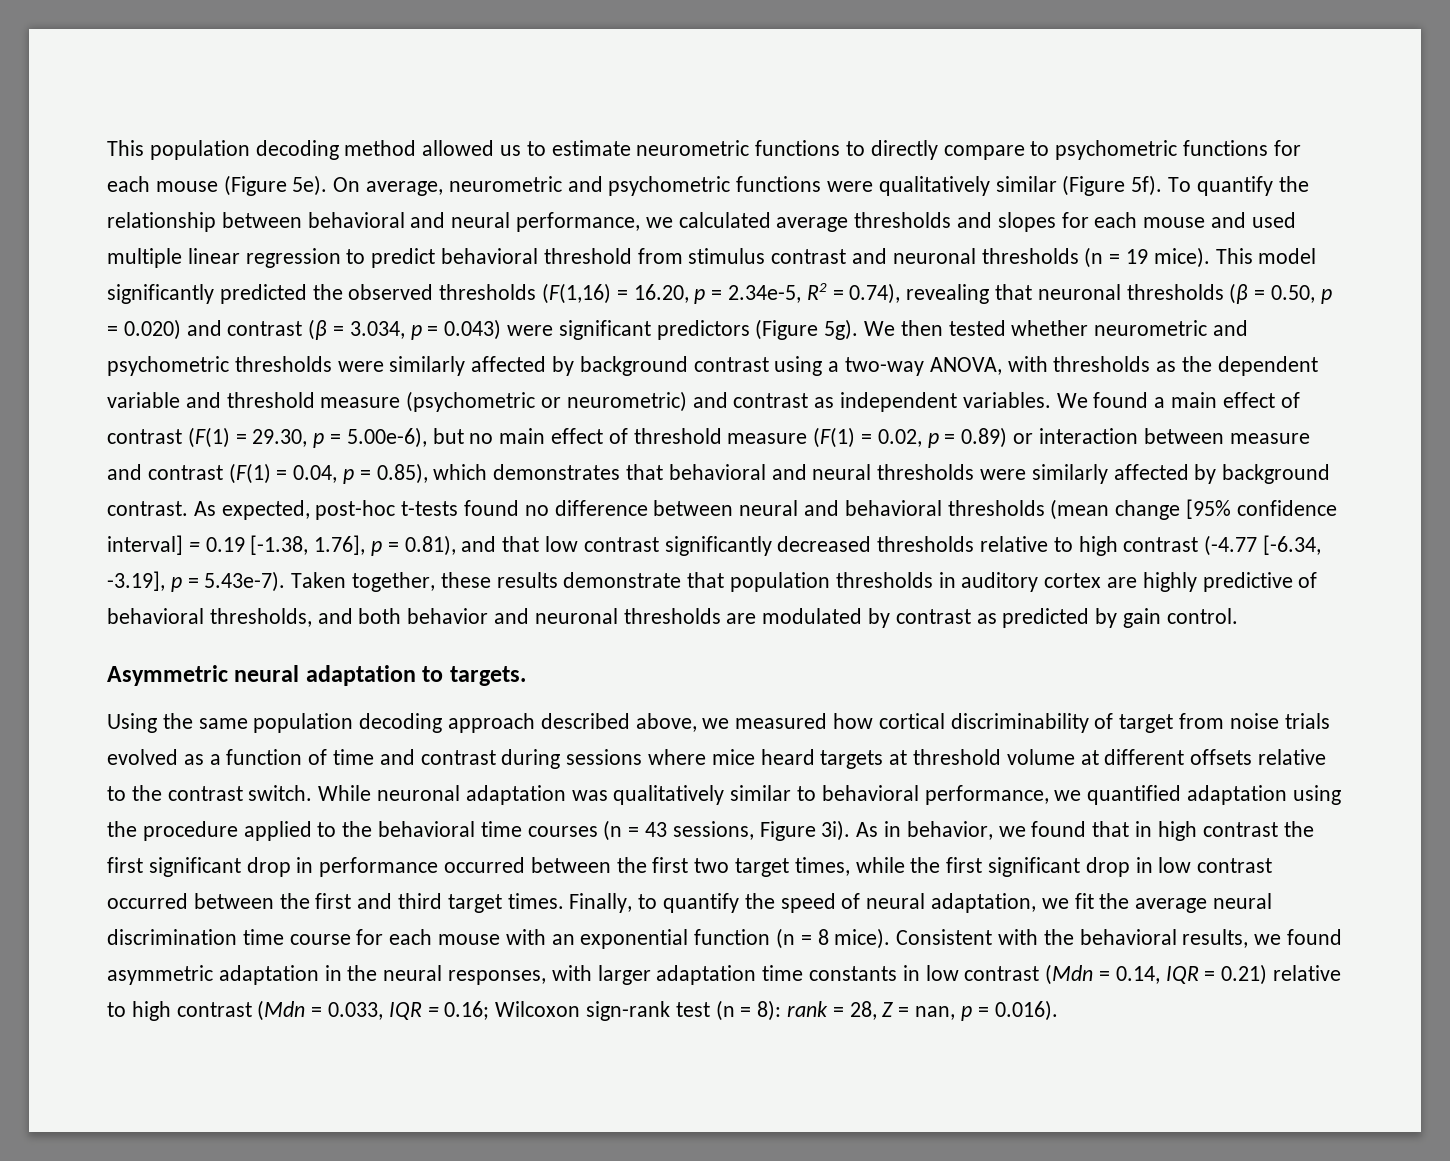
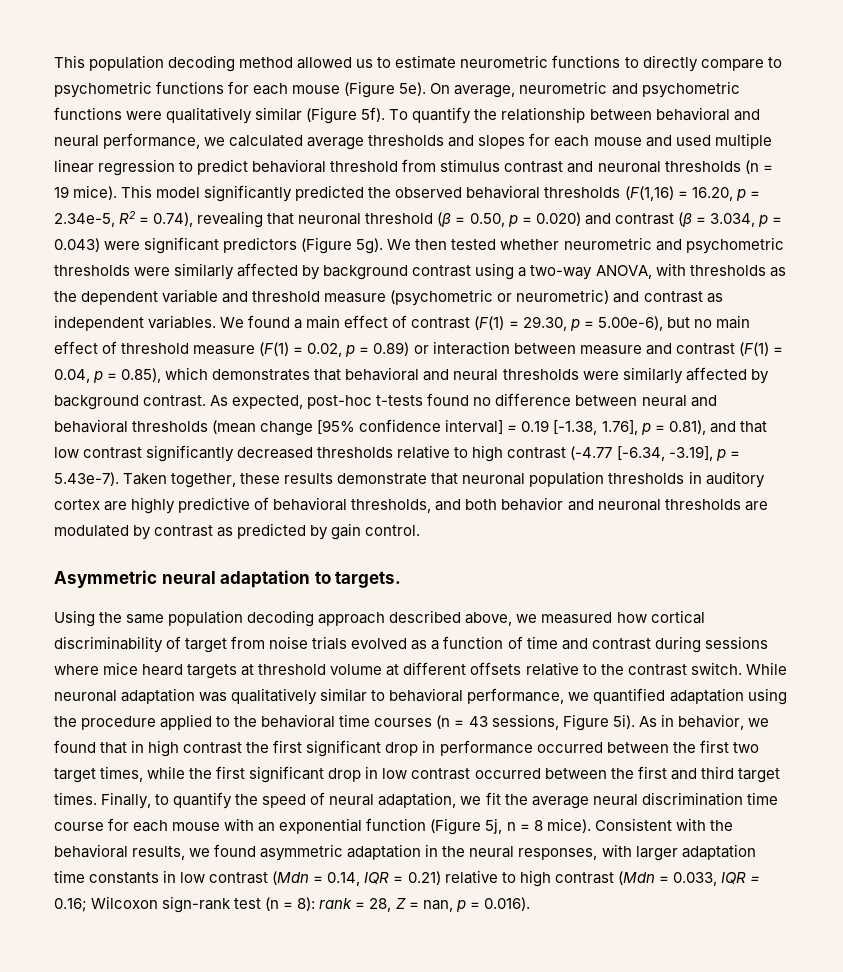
- This model significantly predicted the observed thresholds (F(1,16) = 16.20, p = 2.34e-5, R2 = 0.74), revealing that neuronal thresholds (β = 0.50, p = 0.020) and contrast (β = 3.034, p = 0.043) were significant predictors (Figure 5g).
+ This model significantly predicted the observed behavioral thresholds (F(1,16) = 16.20, p = 2.34e-5, R2 = 0.74), revealing that neuronal threshold (β = 0.50, p = 0.020) and contrast (β = 3.034, p = 0.043) were significant predictors (Figure 5g).
- As expected, post-hoc t-tests found no difference between neural and behavioral thresholds (mean change [95% confidence interval] = 0.19 [-1.38, 1.76], p = 0.81), and that low contrast significantly decreased thresholds relative to high contrast (-4.77 [-6.34, -3.19], p = 5.43e-7). Taken together, these results demonstrate that population thresholds in auditory cortex are highly predictive of behavioral thresholds, and both behavior and neuronal thresholds are modulated by contrast as predicted by gain control.
+ As expected, post-hoc t-tests found no difference between neural and behavioral thresholds (mean change [95% confidence interval] = 0.19 [-1.38, 1.76], p = 0.81), and that low contrast significantly decreased thresholds relative to high contrast (-4.77 [-6.34, -3.19], p = 5.43e-7). Taken together, these results demonstrate that neuronal population thresholds in auditory cortex are highly predictive of behavioral thresholds, and both behavior and neuronal thresholds are modulated by contrast as predicted by gain control.
- While neuronal adaptation was qualitatively similar to behavioral performance, we quantified adaptation using the procedure applied to the behavioral time courses (n = 43 sessions, Figure 3i).
+ While neuronal adaptation was qualitatively similar to behavioral performance, we quantified adaptation using the procedure applied to the behavioral time courses (n = 43 sessions, Figure 5i).
- Finally, to quantify the speed of neural adaptation, we fit the average neural discrimination time course for each mouse with an exponential function (n = 8 mice).
+ Finally, to quantify the speed of neural adaptation, we fit the average neural discrimination time course for each mouse with an exponential function (Figure 5j, n = 8 mice).

